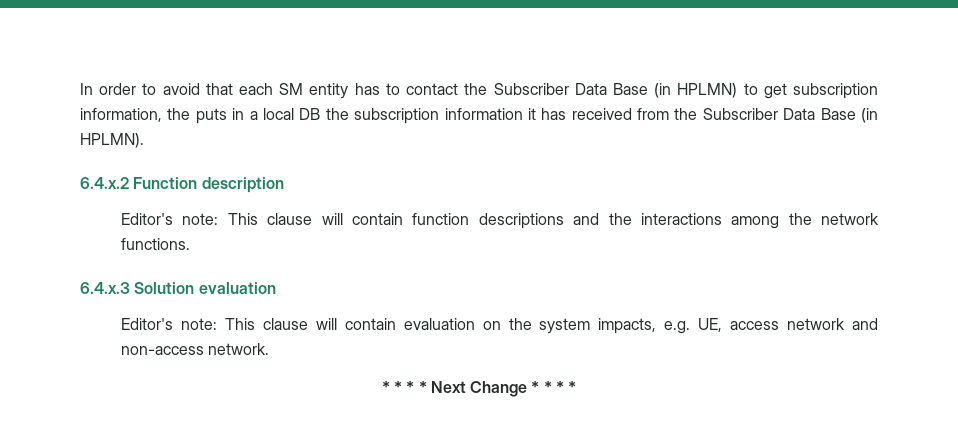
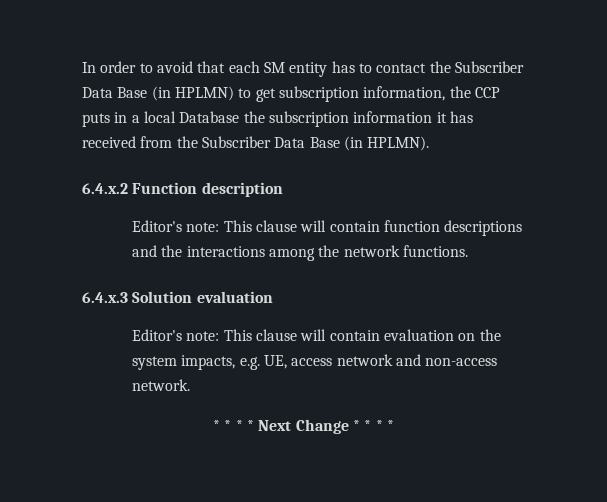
- In order to avoid that each SM entity has to contact the Subscriber Data Base (in HPLMN) to get subscription information, the puts in a local DB the subscription information it has received from the Subscriber Data Base (in HPLMN).
+ In order to avoid that each SM entity has to contact the Subscriber Data Base (in HPLMN) to get subscription information, the CCP puts in a local Database the subscription information it has received from the Subscriber Data Base (in HPLMN).

